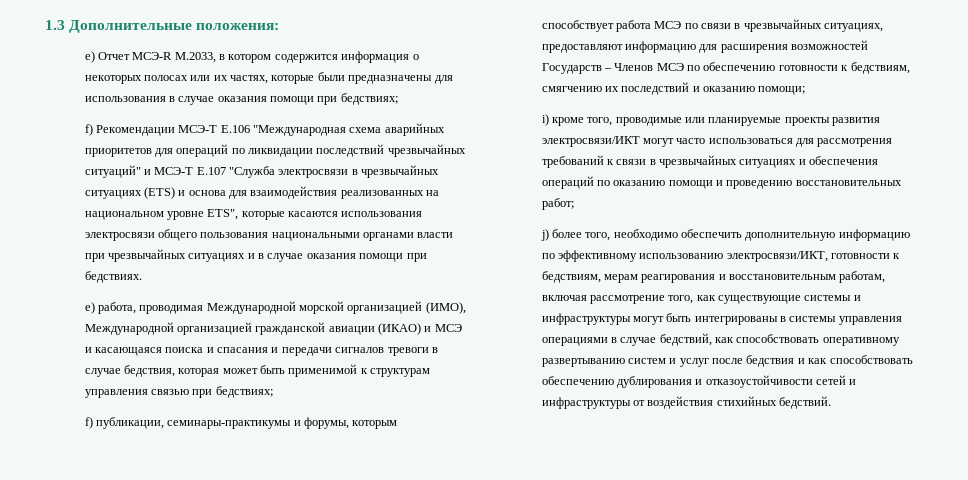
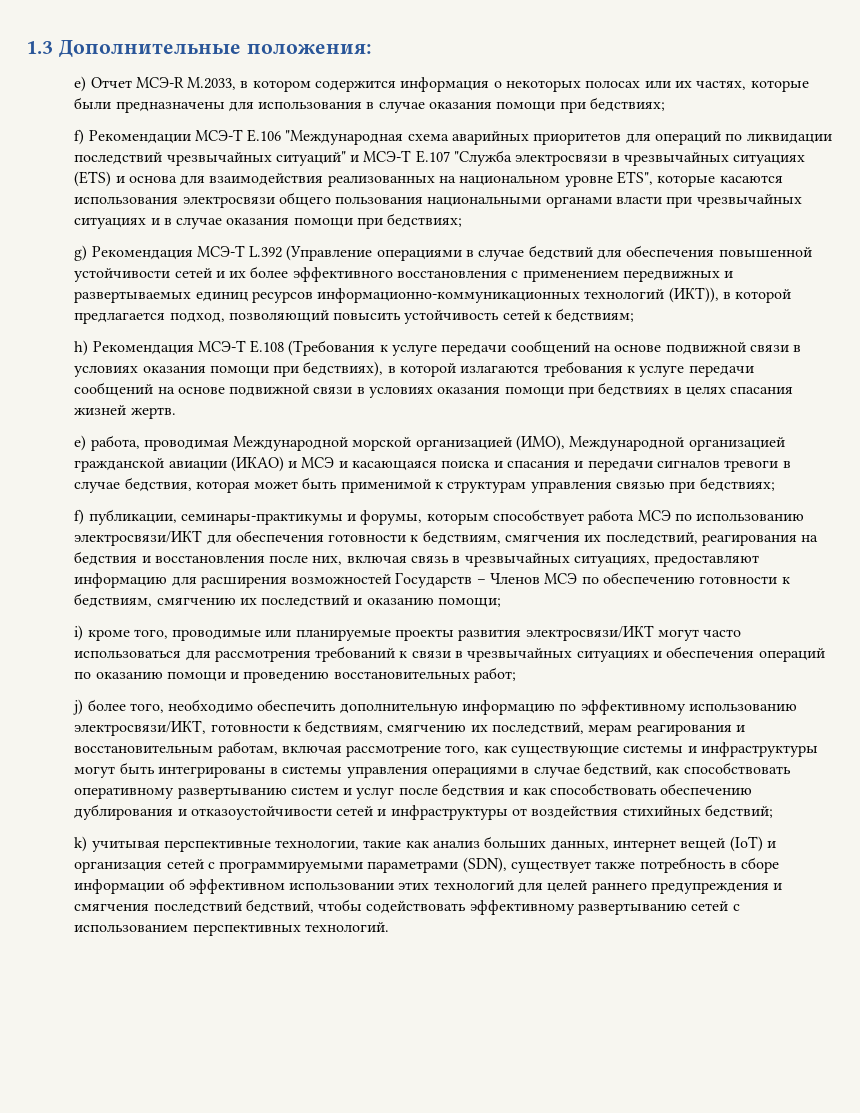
- f) Рекомендации МСЭ-Т Е.106 "Международная схема аварийных приоритетов для операций по ликвидации последствий чрезвычайных ситуаций" и МСЭ-Т Е.107 "Служба электросвязи в чрезвычайных ситуациях (ETS) и основа для взаимодействия реализованных на национальном уровне ETS", которые касаются использования электросвязи общего пользования национальными органами власти при чрезвычайных ситуациях и в случае оказания помощи при бедствиях.
+ f) Рекомендации МСЭ-Т Е.106 "Международная схема аварийных приоритетов для операций по ликвидации последствий чрезвычайных ситуаций" и МСЭ-Т Е.107 "Служба электросвязи в чрезвычайных ситуациях (ETS) и основа для взаимодействия реализованных на национальном уровне ETS", которые касаются использования электросвязи общего пользования национальными органами власти при чрезвычайных ситуациях и в случае оказания помощи при бедствиях;
+ g) Рекомендация МСЭ-Т L.392 (Управление операциями в случае бедствий для обеспечения повышенной устойчивости сетей и их более эффективного восстановления с применением передвижных и развертываемых единиц ресурсов информационно-коммуникационных технологий (ИКТ)), в которой предлагается подход, позволяющий повысить устойчивость сетей к бедствиям;
+ h) Рекомендация МСЭ-T E.108 (Требования к услуге передачи сообщений на основе подвижной связи в условиях оказания помощи при бедствиях), в которой излагаются требования к услуге передачи сообщений на основе подвижной связи в условиях оказания помощи при бедствиях в целях спасания жизней жертв.
- f) публикации, семинары-практикумы и форумы, которым способствует работа МСЭ по связи в чрезвычайных ситуациях, предоставляют информацию для расширения возможностей Государств – Членов МСЭ по обеспечению готовности к бедствиям, смягчению их последствий и оказанию помощи;
+ f) публикации, семинары-практикумы и форумы, которым способствует работа МСЭ по использованию электросвязи/ИКТ для обеспечения готовности к бедствиям, смягчения их последствий, реагирования на бедствия и восстановления после них, включая связь в чрезвычайных ситуациях, предоставляют информацию для расширения возможностей Государств – Членов МСЭ по обеспечению готовности к бедствиям, смягчению их последствий и оказанию помощи;
- j) более того, необходимо обеспечить дополнительную информацию по эффективному использованию электросвязи/ИКТ, готовности к бедствиям, мерам реагирования и восстановительным работам, включая рассмотрение того, как существующие системы и инфраструктуры могут быть интегрированы в системы управления операциями в случае бедствий, как способствовать оперативному развертыванию систем и услуг после бедствия и как способствовать обеспечению дублирования и отказоустойчивости сетей и инфраструктуры от воздействия стихийных бедствий.
+ j) более того, необходимо обеспечить дополнительную информацию по эффективному использованию электросвязи/ИКТ, готовности к бедствиям, смягчению их последствий, мерам реагирования и восстановительным работам, включая рассмотрение того, как существующие системы и инфраструктуры могут быть интегрированы в системы управления операциями в случае бедствий, как способствовать оперативному развертыванию систем и услуг после бедствия и как способствовать обеспечению дублирования и отказоустойчивости сетей и инфраструктуры от воздействия стихийных бедствий;
+ k) учитывая перспективные технологии, такие как анализ больших данных, интернет вещей (IoT) и организация сетей с программируемыми параметрами (SDN), существует также потребность в сборе информации об эффективном использовании этих технологий для целей раннего предупреждения и смягчения последствий бедствий, чтобы содействовать эффективному развертыванию сетей с использованием перспективных технологий.

